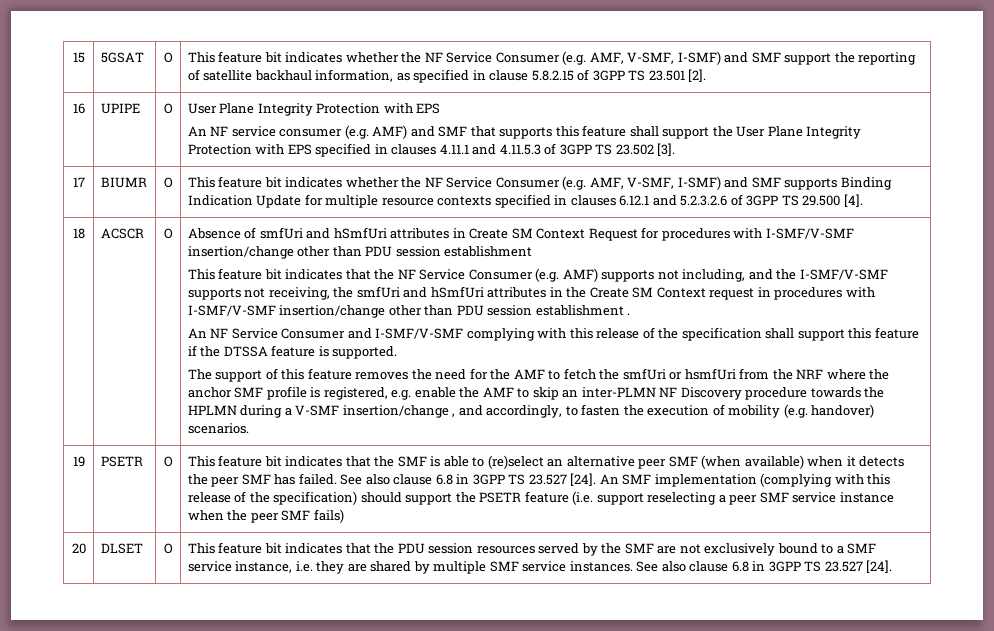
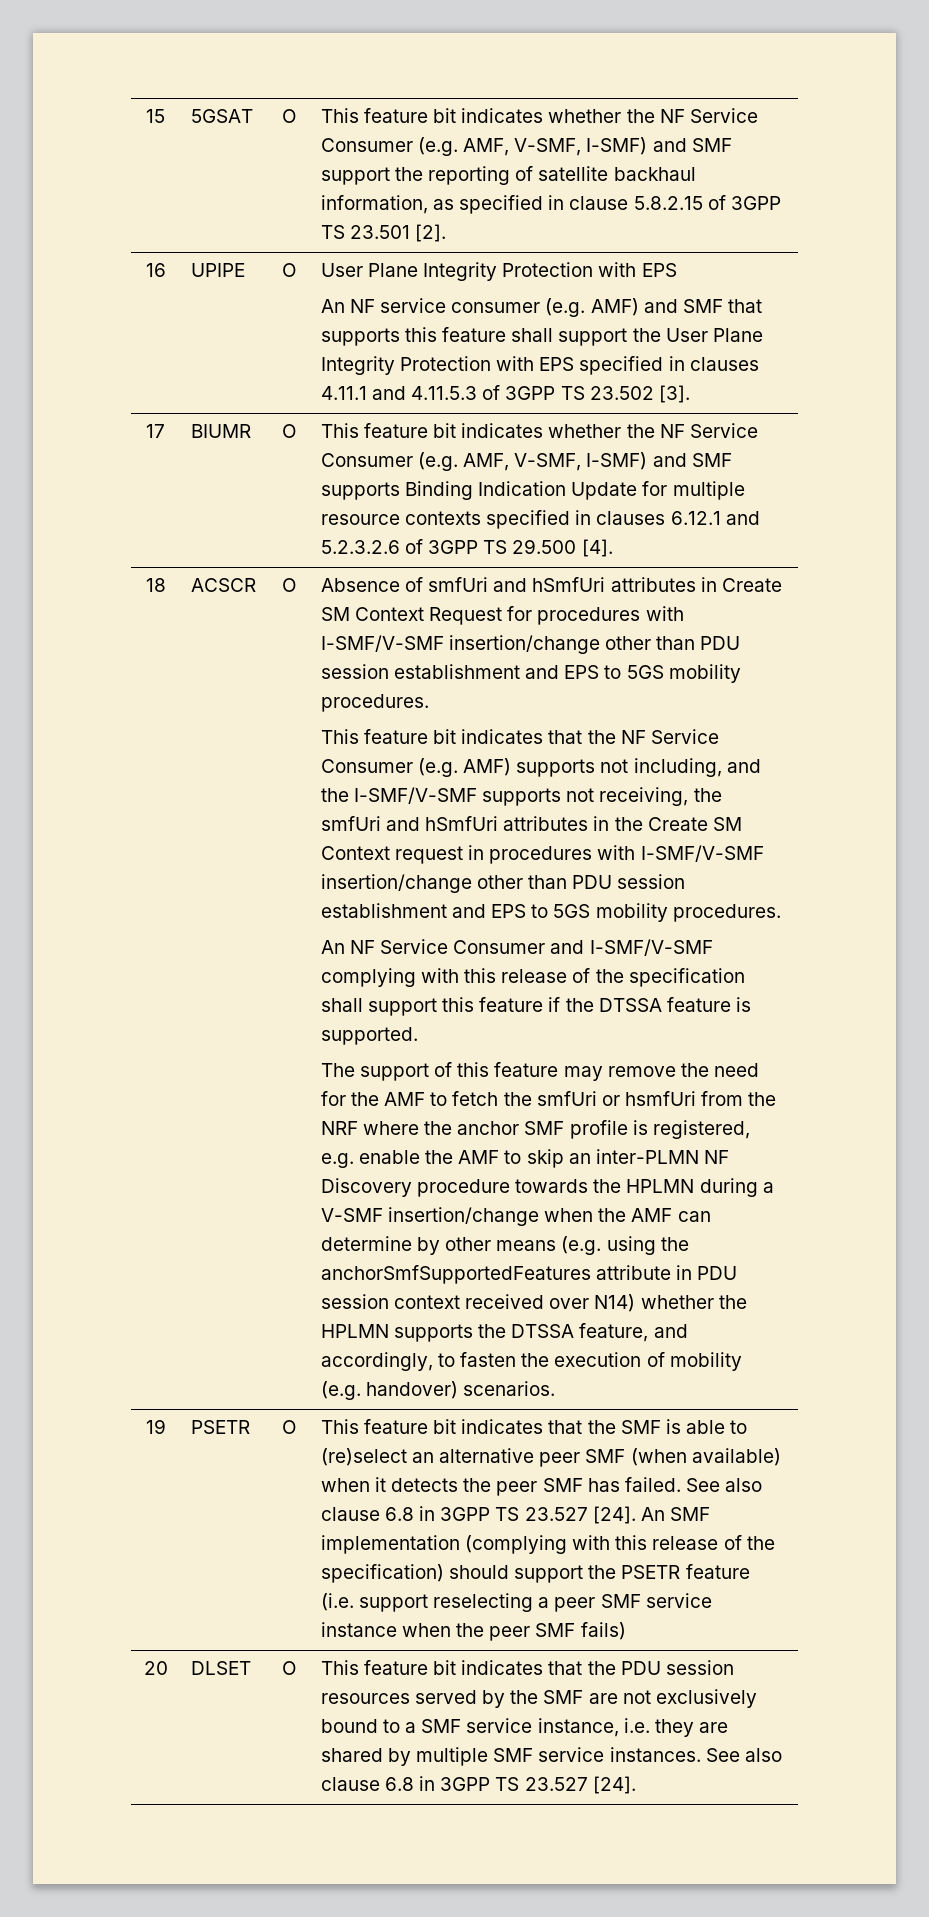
- Absence of smfUri and hSmfUri attributes in Create SM Context Request for procedures with I-SMF/V-SMF insertion/change other than PDU session establishment
+ Absence of smfUri and hSmfUri attributes in Create SM Context Request for procedures with I-SMF/V-SMF insertion/change other than PDU session establishment and EPS to 5GS mobility procedures.
- This feature bit indicates that the NF Service Consumer (e.g. AMF) supports not including, and the I-SMF/V-SMF supports not receiving, the smfUri and hSmfUri attributes in the Create SM Context request in procedures with I-SMF/V-SMF insertion/change other than PDU session establishment .
+ This feature bit indicates that the NF Service Consumer (e.g. AMF) supports not including, and the I-SMF/V-SMF supports not receiving, the smfUri and hSmfUri attributes in the Create SM Context request in procedures with I-SMF/V-SMF insertion/change other than PDU session establishment and EPS to 5GS mobility procedures.
- The support of this feature removes the need for the AMF to fetch the smfUri or hsmfUri from the NRF where the anchor SMF profile is registered, e.g. enable the AMF to skip an inter-PLMN NF Discovery procedure towards the HPLMN during a V-SMF insertion/change , and accordingly, to fasten the execution of mobility (e.g. handover) scenarios.
+ The support of this feature may remove the need for the AMF to fetch the smfUri or hsmfUri from the NRF where the anchor SMF profile is registered, e.g. enable the AMF to skip an inter-PLMN NF Discovery procedure towards the HPLMN during a V-SMF insertion/change when the AMF can determine by other means (e.g. using the anchorSmfSupportedFeatures attribute in PDU session context received over N14) whether the HPLMN supports the DTSSA feature, and accordingly, to fasten the execution of mobility (e.g. handover) scenarios.

